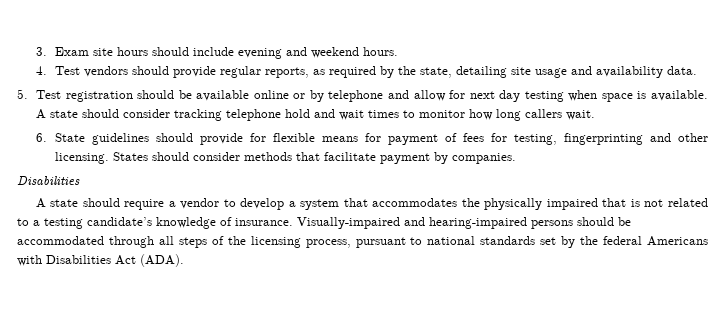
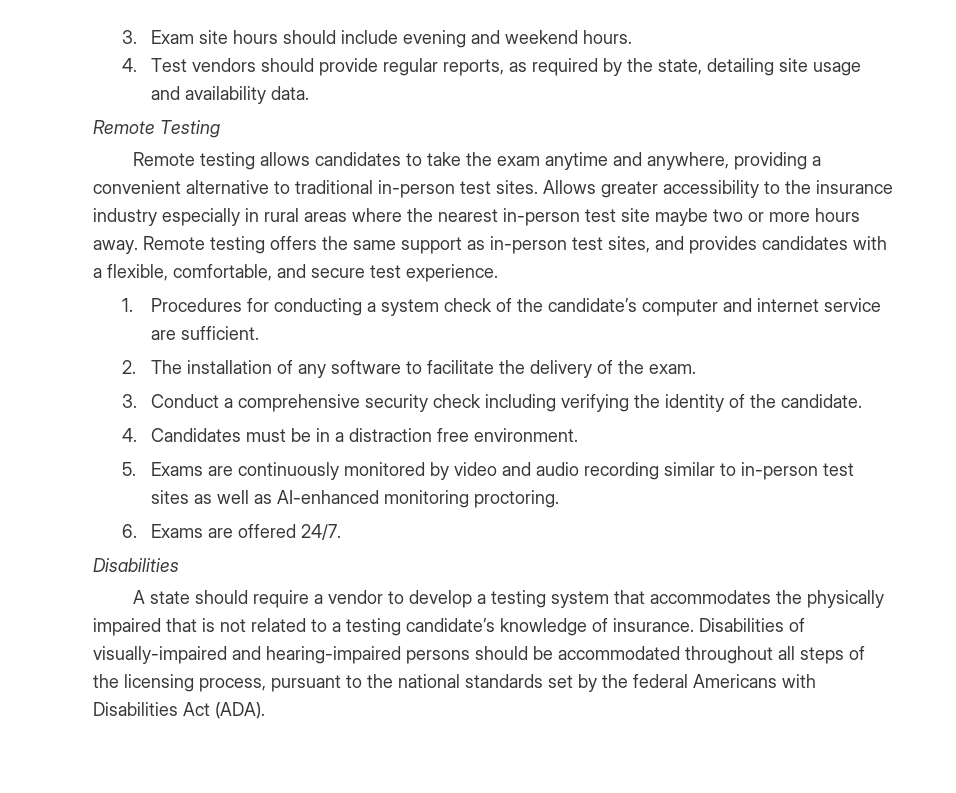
- 5. Test registration should be available online or by telephone and allow for next day testing when space is available. A state should consider tracking telephone hold and wait times to monitor how long callers wait.
- 6. State guidelines should provide for flexible means for payment of fees for testing, fingerprinting and other licensing. States should consider methods that facilitate payment by companies.
+ Remote Testing
+ Remote testing allows candidates to take the exam anytime and anywhere, providing a convenient alternative to traditional in-person test sites. Allows greater accessibility to the insurance industry especially in rural areas where the nearest in-person test site maybe two or more hours away. Remote testing offers the same support as in-person test sites, and provides candidates with a flexible, comfortable, and secure test experience.
+ 1. Procedures for conducting a system check of the candidate’s computer and internet service are sufficient.
+ 2. The installation of any software to facilitate the delivery of the exam.
+ 3. Conduct a comprehensive security check including verifying the identity of the candidate.
+ 4. Candidates must be in a distraction free environment.
+ 5. Exams are continuously monitored by video and audio recording similar to in-person test sites as well as AI-enhanced monitoring proctoring.
+ 6. Exams are offered 24/7.
- A state should require a vendor to develop a system that accommodates the physically impaired that is not related to a testing candidate’s knowledge of insurance.
+ A state should require a vendor to develop a testing system that accommodates the physically impaired that is not related to a testing candidate’s knowledge of insurance.
- Visually-impaired and hearing-impaired persons should be accommodated through all steps of the licensing process, pursuant to national standards set by the federal Americans with Disabilities Act (ADA).
+ Disabilities of visually-impaired and hearing-impaired persons should be accommodated throughout all steps of the licensing process, pursuant to the national standards set by the federal Americans with Disabilities Act (ADA).

